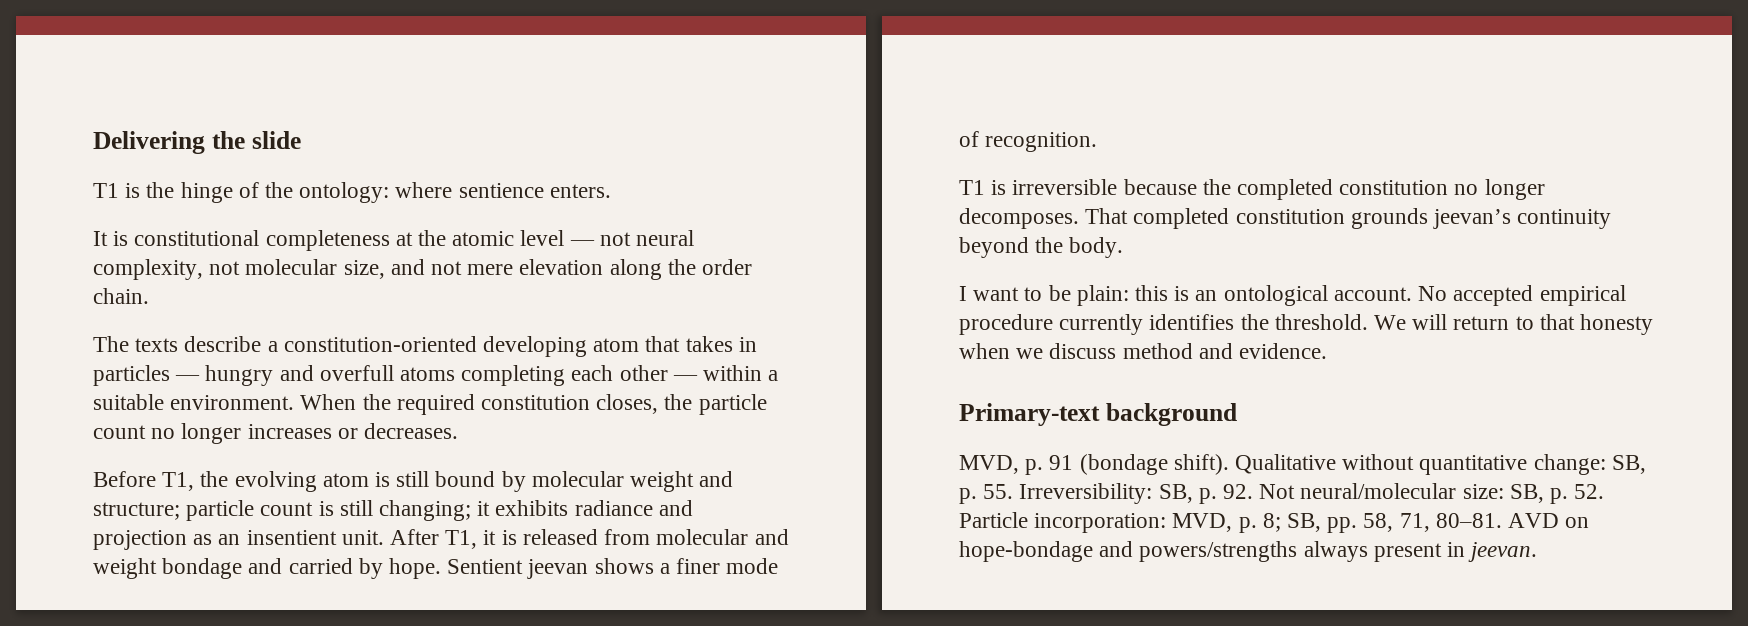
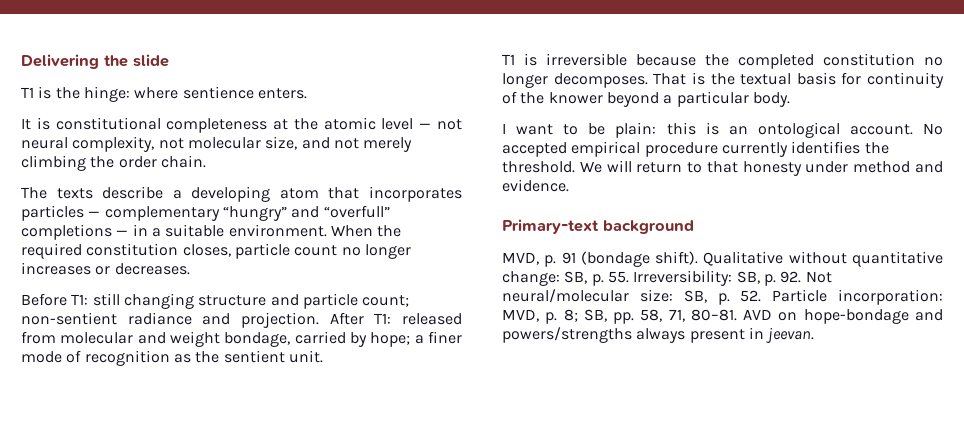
- T1 is the hinge of the ontology: where sentience enters.
+ T1 is the hinge: where sentience enters.
- It is constitutional completeness at the atomic level — not neural complexity, not molecular size, and not mere elevation along the order chain.
+ It is constitutional completeness at the atomic level — not neural complexity, not molecular size, and not merely climbing the order chain.
- The texts describe a constitution-oriented developing atom that takes in particles — hungry and overfull atoms completing each other — within a suitable environment.
+ The texts describe a developing atom that incorporates particles — complementary “hungry” and “overfull” completions — in a suitable environment.
- When the required constitution closes, the particle count no longer increases or decreases.
+ When the required constitution closes, particle count no longer increases or decreases.
- Before T1, the evolving atom is still bound by molecular weight and structure; particle count is still changing; it exhibits radiance and projection as an insentient unit. After T1, it is released from molecular and weight bondage and carried by hope. Sentient jeevan shows a finer mode of recognition.
+ Before T1: still changing structure and particle count; non-sentient radiance and projection. After T1: released from molecular and weight bondage, carried by hope; a finer mode of recognition as the sentient unit.
- That completed constitution grounds jeevan’s continuity beyond the body.
+ That is the textual basis for continuity of the knower beyond a particular body.
- We will return to that honesty when we discuss method and evidence.
+ We will return to that honesty under method and evidence.

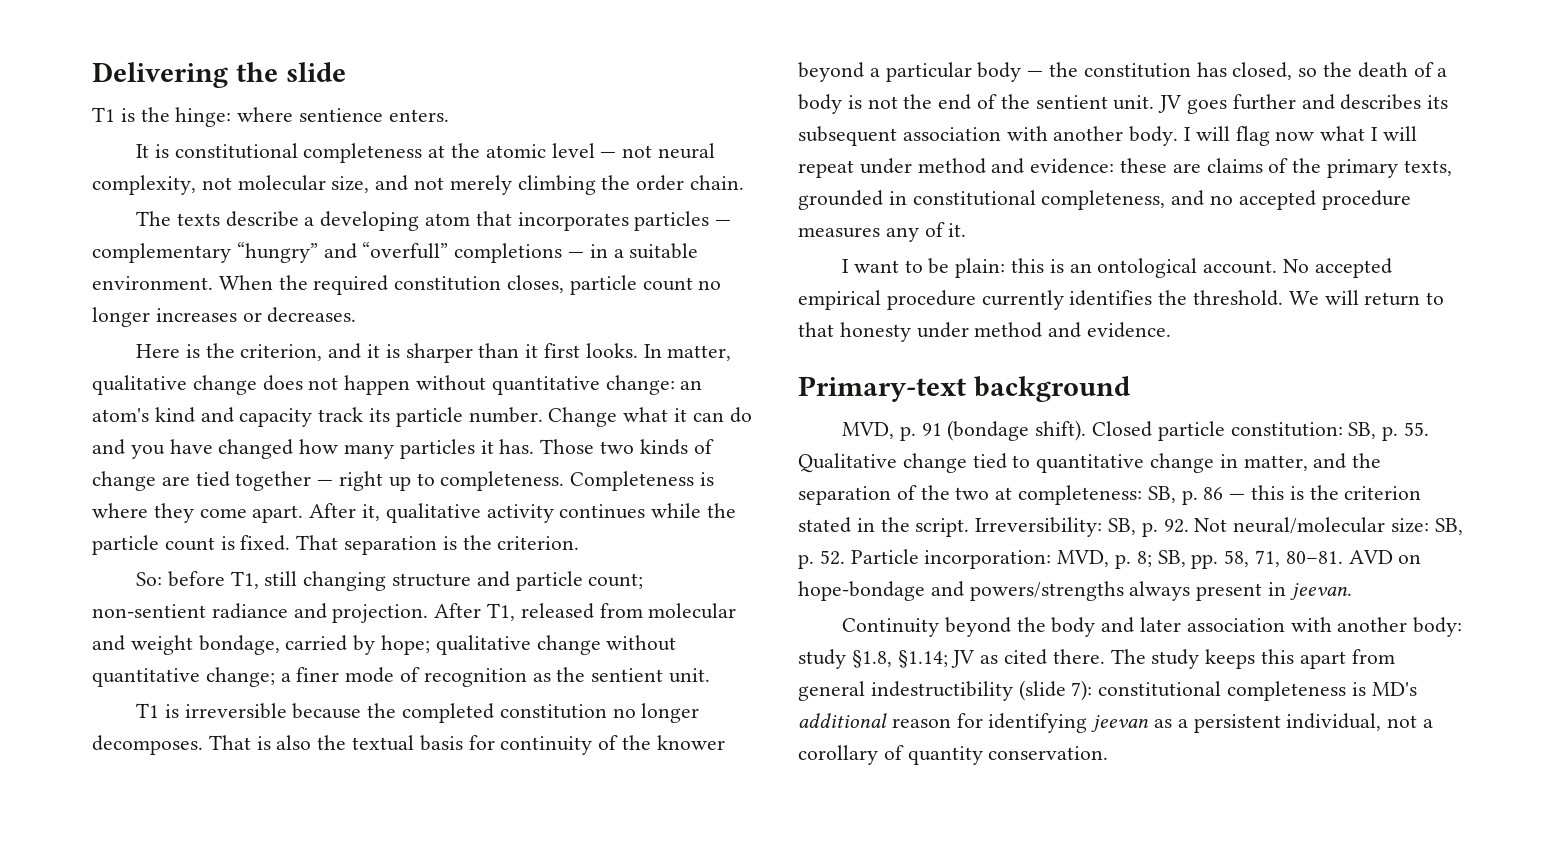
- Before T1: still changing structure and particle count; non-sentient radiance and projection.
+ Here is the criterion, and it is sharper than it first looks. In matter, qualitative change does not happen without quantitative change: an atom's kind and capacity track its particle number. Change what it can do and you have changed how many particles it has. Those two kinds of change are tied together — right up to completeness. Completeness is where they come apart. After it, qualitative activity continues while the particle count is fixed. That separation is the criterion.
+ So: before T1, still changing structure and particle count; non-sentient radiance and projection.
- After T1: released from molecular and weight bondage, carried by hope; a finer mode of recognition as the sentient unit.
+ After T1, released from molecular and weight bondage, carried by hope; qualitative change without quantitative change; a finer mode of recognition as the sentient unit.
- That is the textual basis for continuity of the knower beyond a particular body.
+ That is also the textual basis for continuity of the knower beyond a particular body — the constitution has closed, so the death of a body is not the end of the sentient unit. JV goes further and describes its subsequent association with another body. I will flag now what I will repeat under method and evidence: these are claims of the primary texts, grounded in constitutional completeness, and no accepted procedure measures any of it.
- Qualitative without quantitative change: SB, p. 55. Irreversibility: SB, p. 92. Not neural/molecular size: SB, p. 52. Particle incorporation: MVD, p. 8; SB, pp. 58, 71, 80–81.
+ Closed particle constitution: SB, p. 55. Qualitative change tied to quantitative change in matter, and the separation of the two at completeness: SB, p. 86 — this is the criterion stated in the script. Irreversibility: SB, p. 92. Not neural/molecular size: SB, p. 52. Particle incorporation: MVD, p. 8; SB, pp. 58, 71, 80–81.
+ Continuity beyond the body and later association with another body: study §1.8, §1.14; JV as cited there. The study keeps this apart from general indestructibility (slide 7): constitutional completeness is MD's additional reason for identifying jeevan as a persistent individual, not a corollary of quantity conservation.

